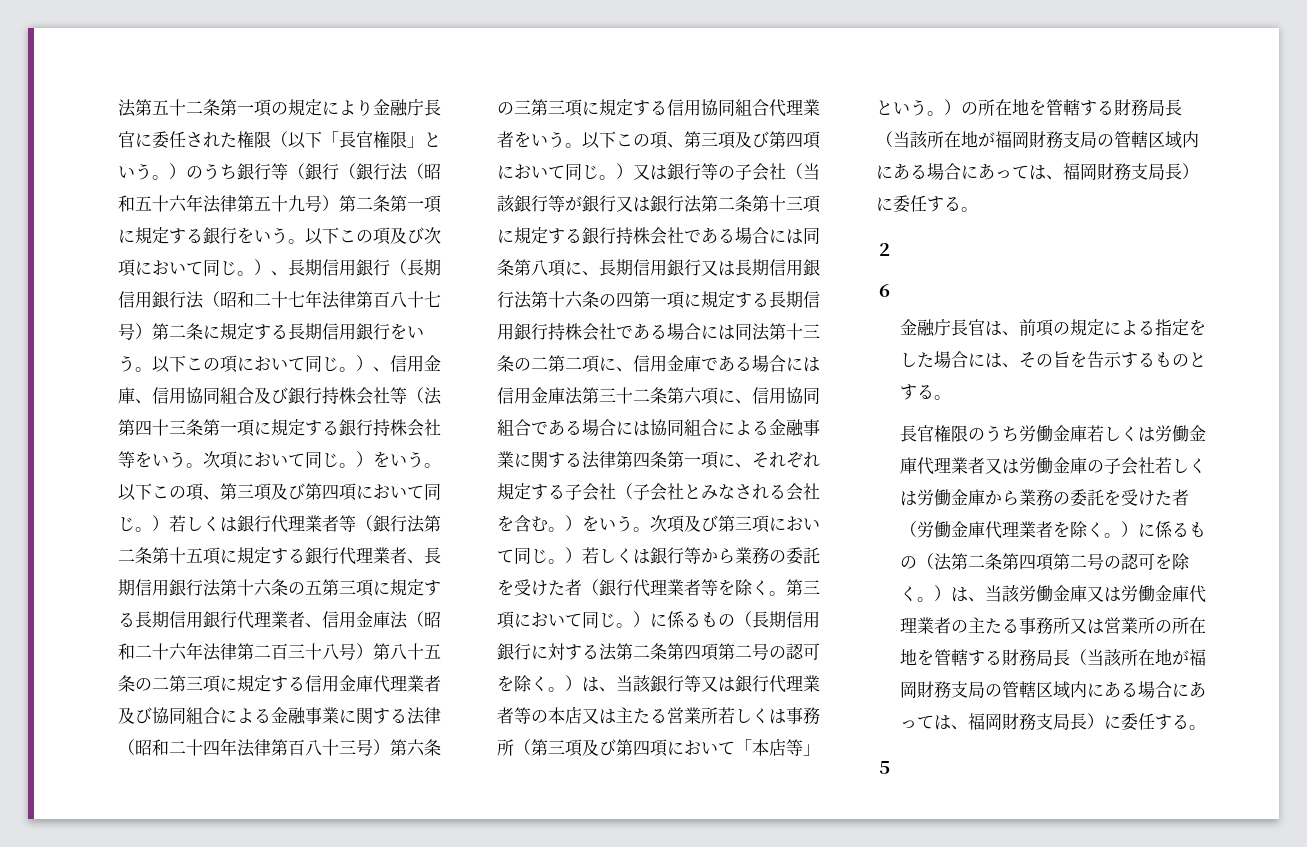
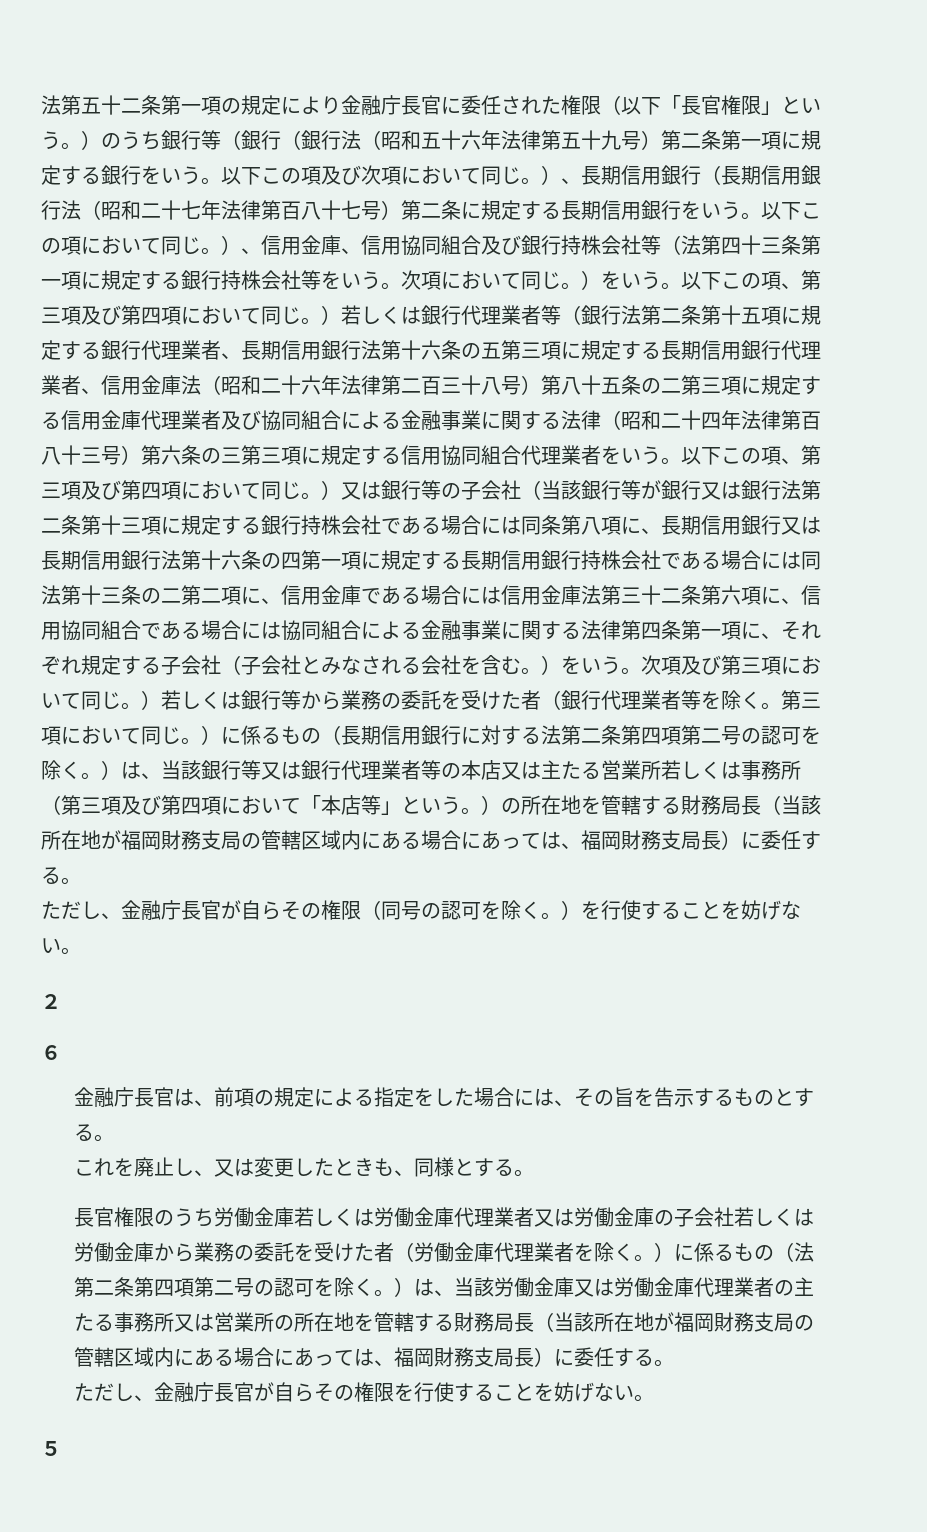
+ ただし、金融庁長官が自らその権限（同号の認可を除く。）を行使することを妨げない。
+ これを廃止し、又は変更したときも、同様とする。
+ ただし、金融庁長官が自らその権限を行使することを妨げない。

